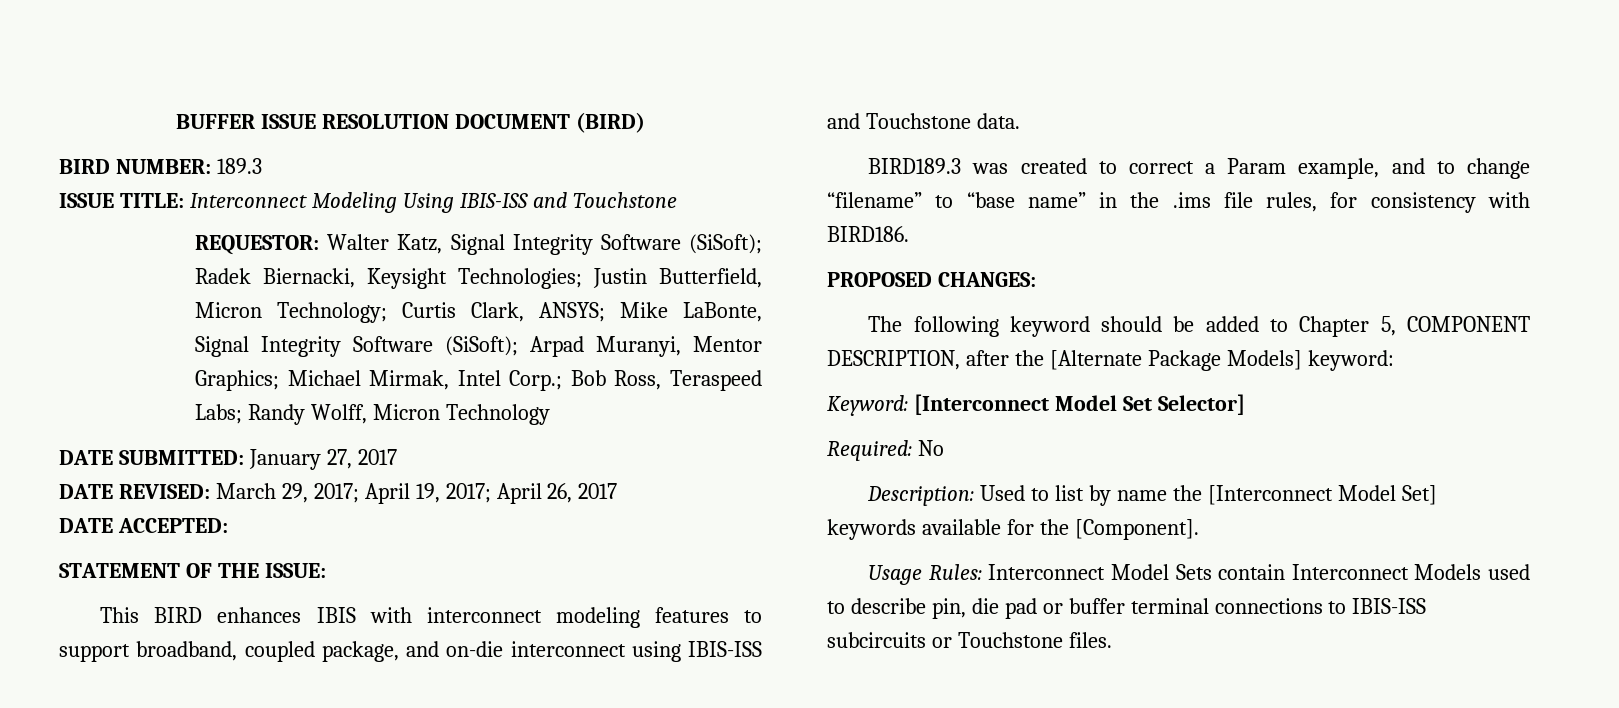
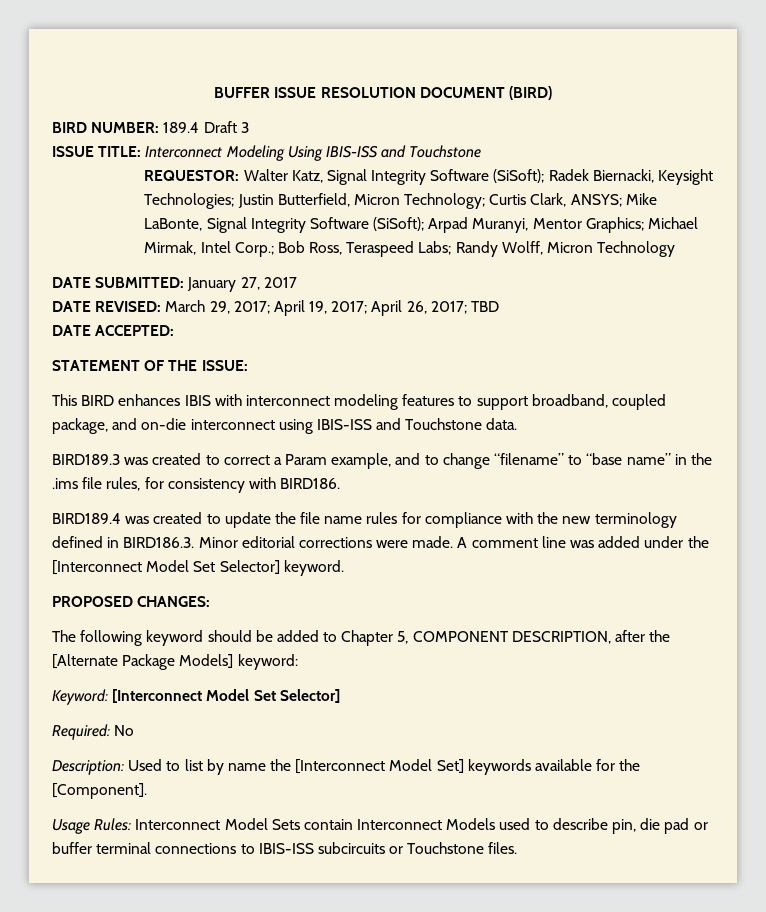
- BIRD NUMBER: 189.3
+ BIRD NUMBER: 189.4 Draft 3
- DATE REVISED: March 29, 2017; April 19, 2017; April 26, 2017
+ DATE REVISED: March 29, 2017; April 19, 2017; April 26, 2017; TBD
+ BIRD189.4 was created to update the file name rules for compliance with the new terminology defined in BIRD186.3. Minor editorial corrections were made. A comment line was added under the [Interconnect Model Set Selector] keyword.

